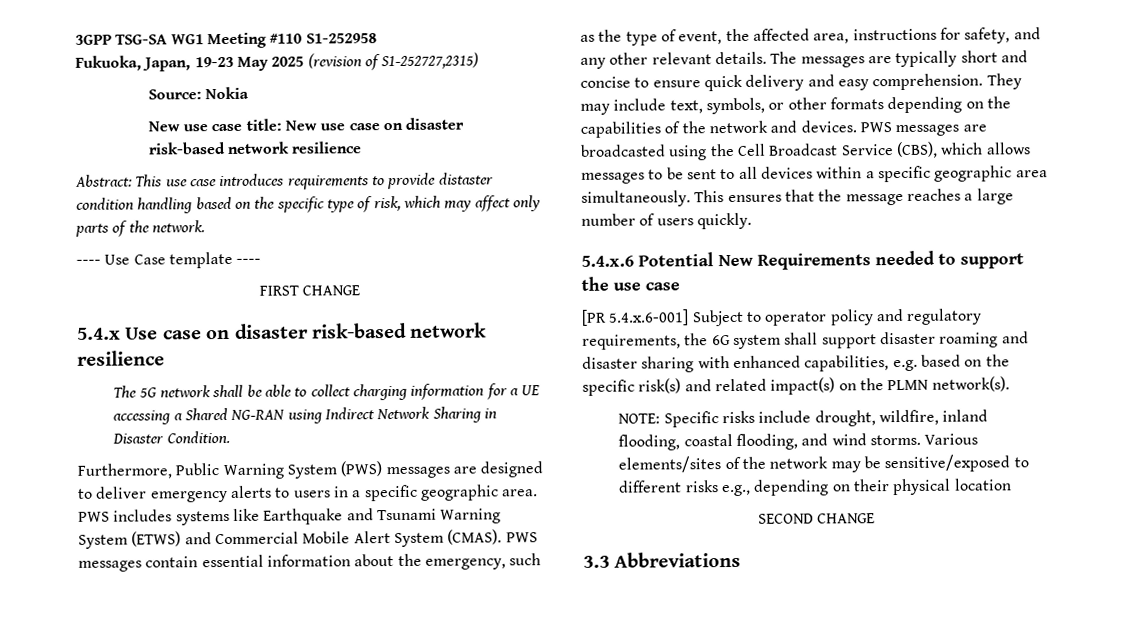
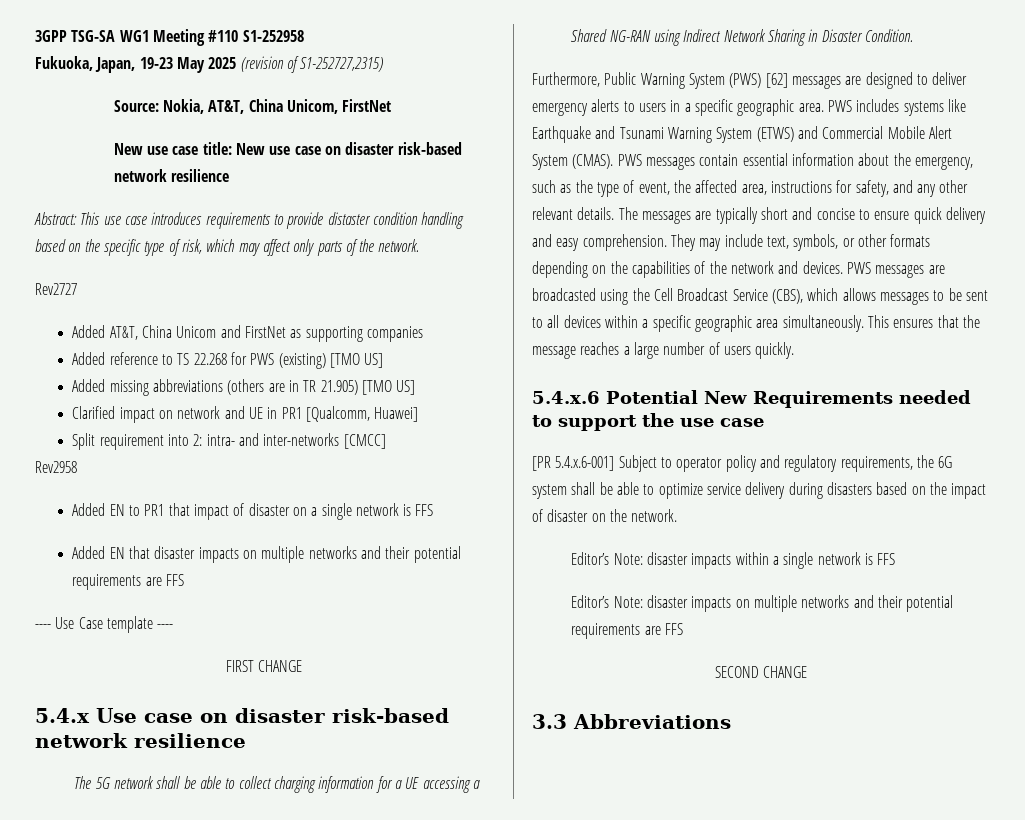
- Source: Nokia
+ Source: Nokia, AT&T, China Unicom, FirstNet
+ Rev2727
+ Added AT&T, China Unicom and FirstNet as supporting companies
+ Added reference to TS 22.268 for PWS (existing) [TMO US]
+ Added missing abbreviations (others are in TR 21.905) [TMO US]
+ Clarified impact on network and UE in PR1 [Qualcomm, Huawei]
+ Split requirement into 2: intra- and inter-networks [CMCC]
+ Rev2958
+ Added EN to PR1 that impact of disaster on a single network is FFS
+ Added EN that disaster impacts on multiple networks and their potential requirements are FFS
- Furthermore, Public Warning System (PWS) messages are designed to deliver emergency alerts to users in a specific geographic area.
+ Furthermore, Public Warning System (PWS) [62] messages are designed to deliver emergency alerts to users in a specific geographic area.
- [PR 5.4.x.6-001] Subject to operator policy and regulatory requirements, the 6G system shall support disaster roaming and disaster sharing with enhanced capabilities, e.g. based on the specific risk(s) and related impact(s) on the PLMN network(s).
- NOTE: Specific risks include drought, wildfire, inland flooding, coastal flooding, and wind storms. Various elements/sites of the network may be sensitive/exposed to different risks e.g., depending on their physical location
+ [PR 5.4.x.6-001] Subject to operator policy and regulatory requirements, the 6G system shall be able to optimize service delivery during disasters based on the impact of disaster on the network.
+ Editor’s Note: disaster impacts within a single network is FFS
+ Editor’s Note: disaster impacts on multiple networks and their potential requirements are FFS

